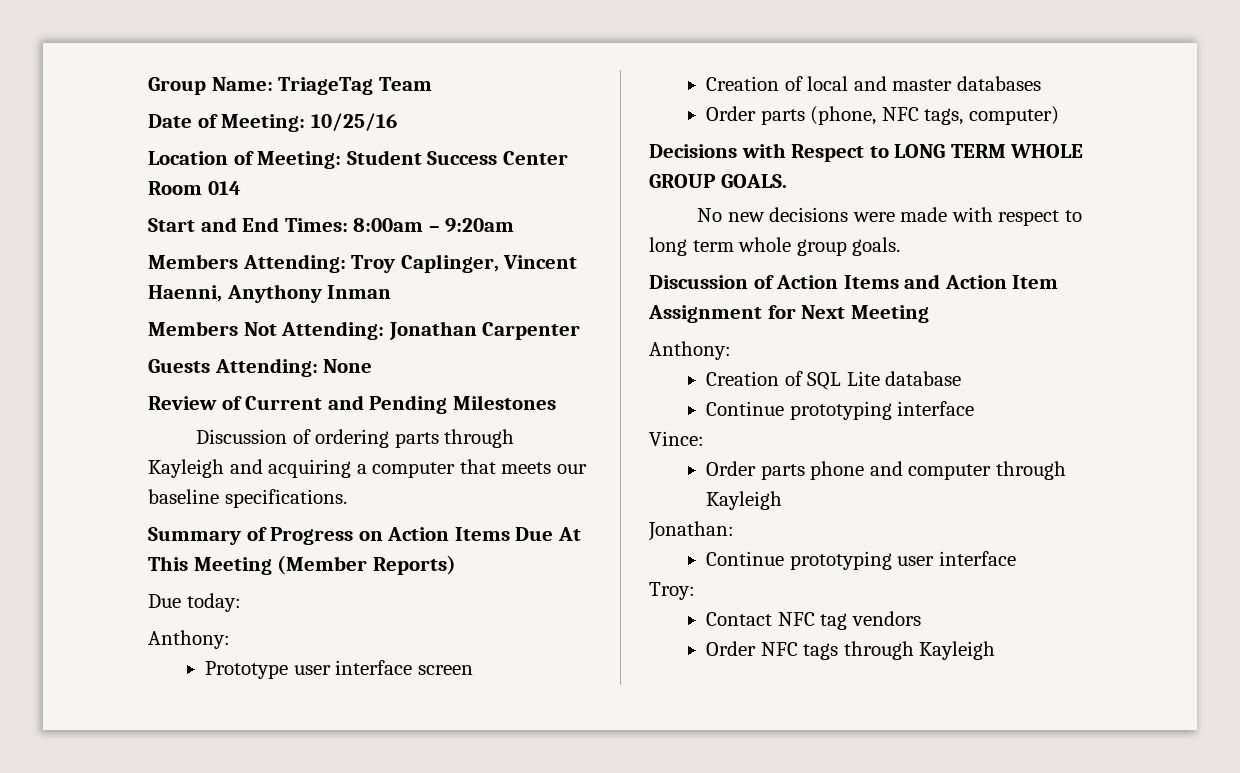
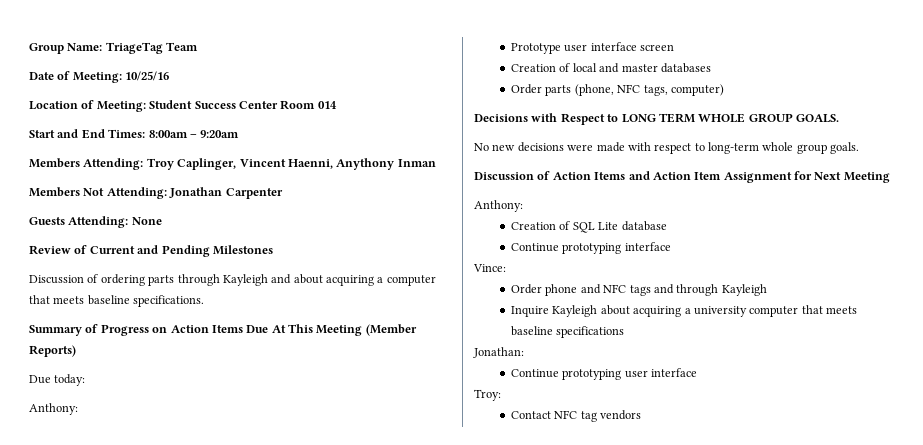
- Discussion of ordering parts through Kayleigh and acquiring a computer that meets our baseline specifications.
+ Discussion of ordering parts through Kayleigh and about acquiring a computer that meets baseline specifications.
- No new decisions were made with respect to long term whole group goals.
+ No new decisions were made with respect to long-term whole group goals.
- Order parts phone and computer through Kayleigh
+ Order phone and NFC tags and through Kayleigh
+ Inquire Kayleigh about acquiring a university computer that meets baseline specifications
- Order NFC tags through Kayleigh

